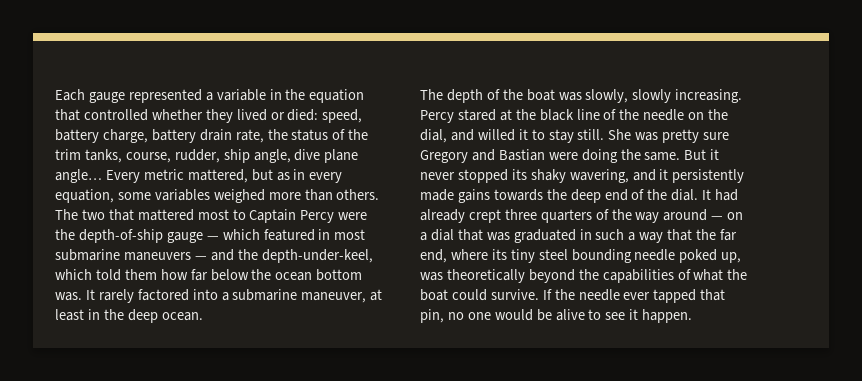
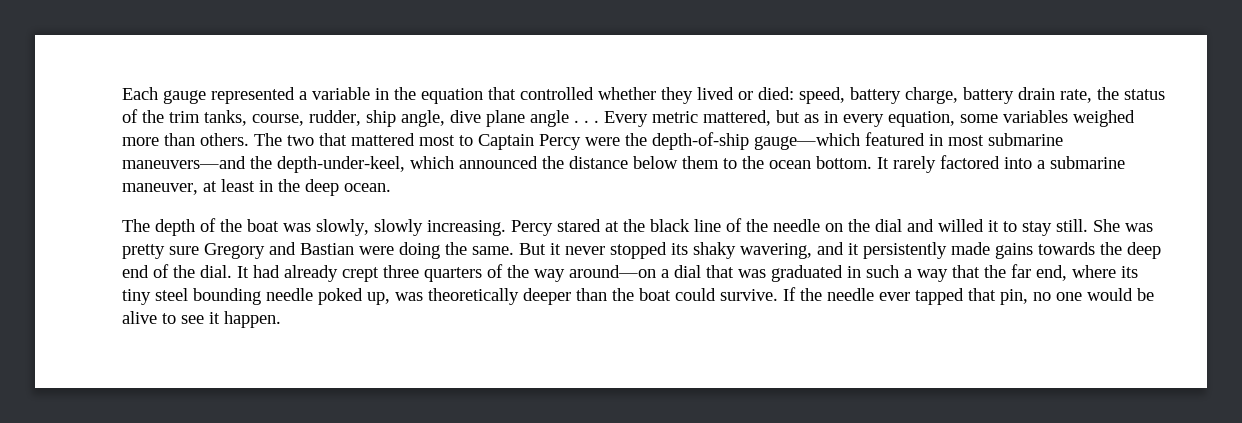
- Each gauge represented a variable in the equation that controlled whether they lived or died: speed, battery charge, battery drain rate, the status of the trim tanks, course, rudder, ship angle, dive plane angle…
+ Each gauge represented a variable in the equation that controlled whether they lived or died: speed, battery charge, battery drain rate, the status of the trim tanks, course, rudder, ship angle, dive plane angle . . .
- The two that mattered most to Captain Percy were the depth-of-ship gauge — which featured in most submarine maneuvers — and the depth-under-keel, which told them how far below the ocean bottom was.
+ The two that mattered most to Captain Percy were the depth-of-ship gauge—which featured in most submarine maneuvers—and the depth-under-keel, which announced the distance below them to the ocean bottom.
- Percy stared at the black line of the needle on the dial, and willed it to stay still.
+ Percy stared at the black line of the needle on the dial and willed it to stay still.
- It had already crept three quarters of the way around — on a dial that was graduated in such a way that the far end, where its tiny steel bounding needle poked up, was theoretically beyond the capabilities of what the boat could survive.
+ It had already crept three quarters of the way around—on a dial that was graduated in such a way that the far end, where its tiny steel bounding needle poked up, was theoretically deeper than the boat could survive.

